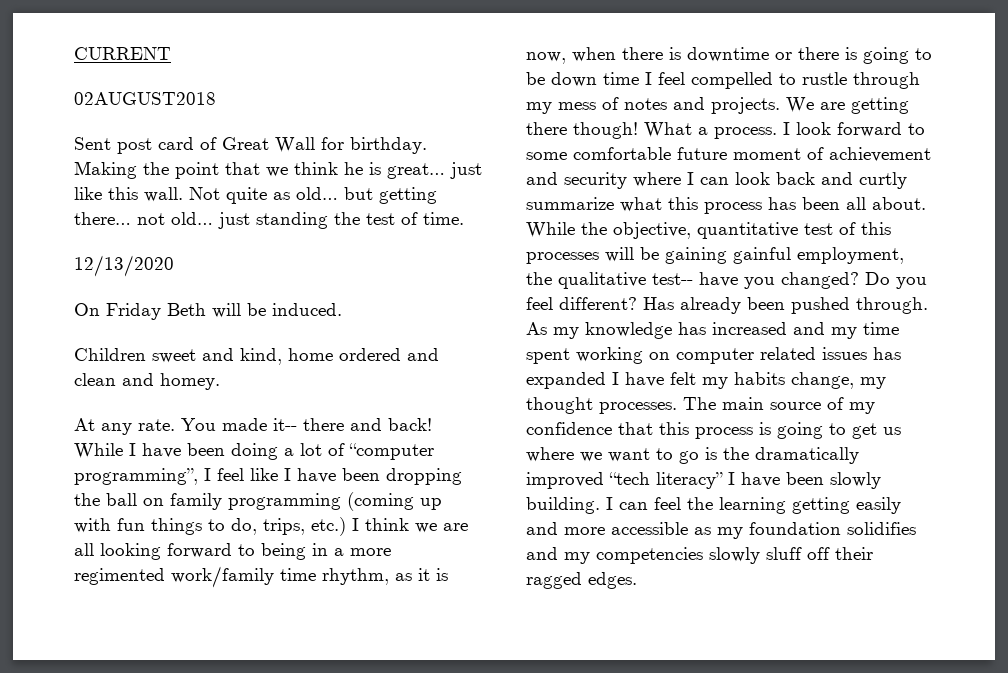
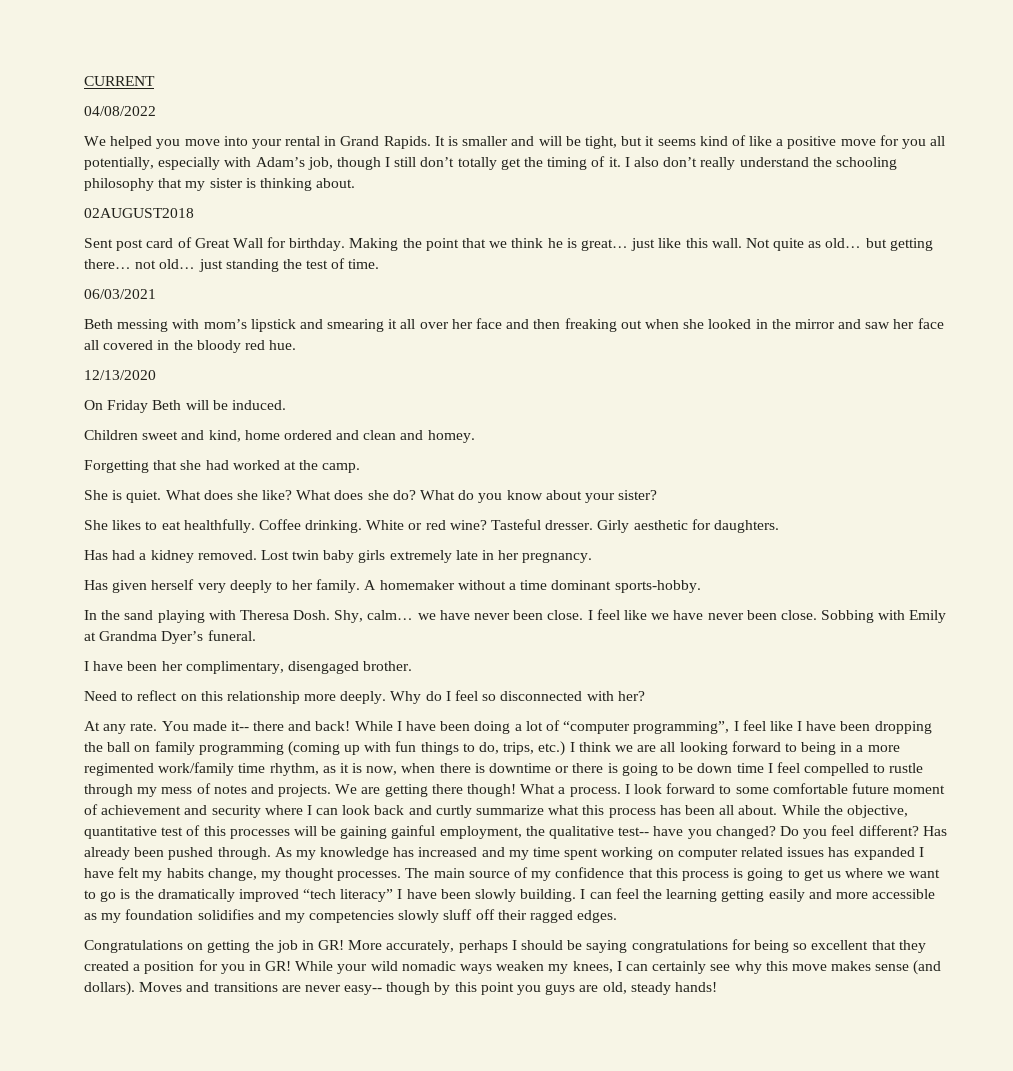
+ 04/08/2022
+ We helped you move into your rental in Grand Rapids. It is smaller and will be tight, but it seems kind of like a positive move for you all potentially, especially with Adam’s job, though I still don’t totally get the timing of it. I also don’t really understand the schooling philosophy that my sister is thinking about.
+ 06/03/2021
+ Beth messing with mom’s lipstick and smearing it all over her face and then freaking out when she looked in the mirror and saw her face all covered in the bloody red hue.
+ Forgetting that she had worked at the camp.
+ She is quiet. What does she like? What does she do? What do you know about your sister?
+ She likes to eat healthfully. Coffee drinking. White or red wine? Tasteful dresser. Girly aesthetic for daughters.
+ Has had a kidney removed. Lost twin baby girls extremely late in her pregnancy.
+ Has given herself very deeply to her family. A homemaker without a time dominant sports-hobby.
+ In the sand playing with Theresa Dosh. Shy, calm… we have never been close. I feel like we have never been close. Sobbing with Emily at Grandma Dyer’s funeral.
+ I have been her complimentary, disengaged brother.
+ Need to reflect on this relationship more deeply. Why do I feel so disconnected with her?
+ Congratulations on getting the job in GR! More accurately, perhaps I should be saying congratulations for being so excellent that they created a position for you in GR! While your wild nomadic ways weaken my knees, I can certainly see why this move makes sense (and dollars). Moves and transitions are never easy-- though by this point you guys are old, steady hands!

